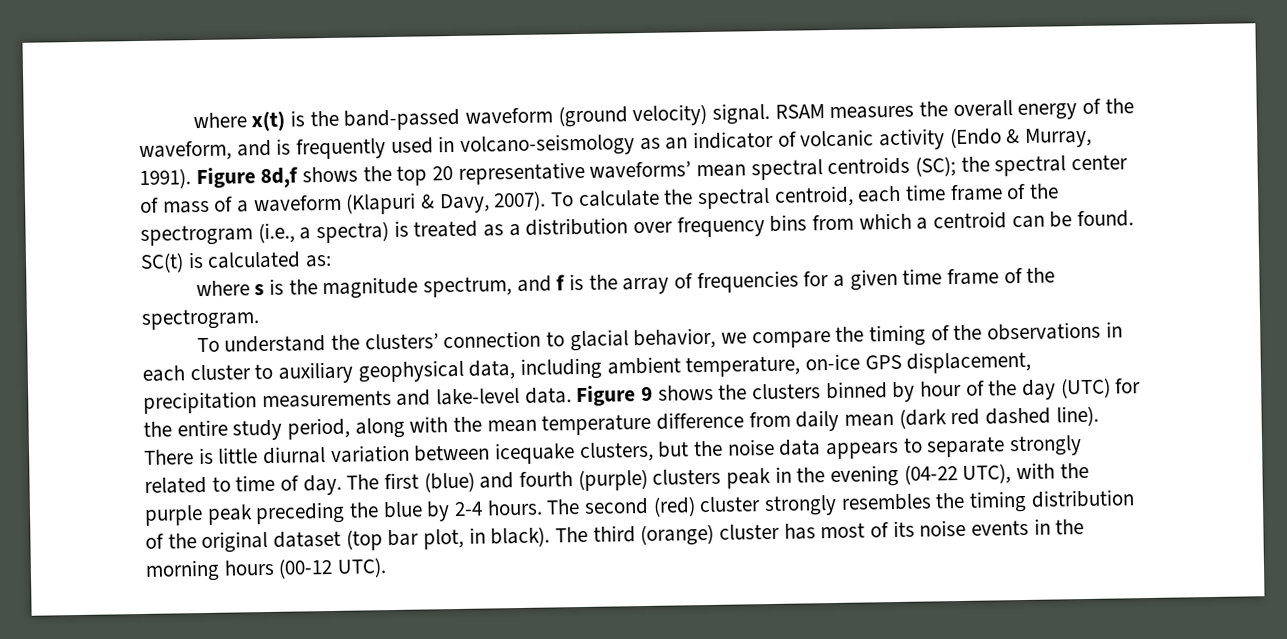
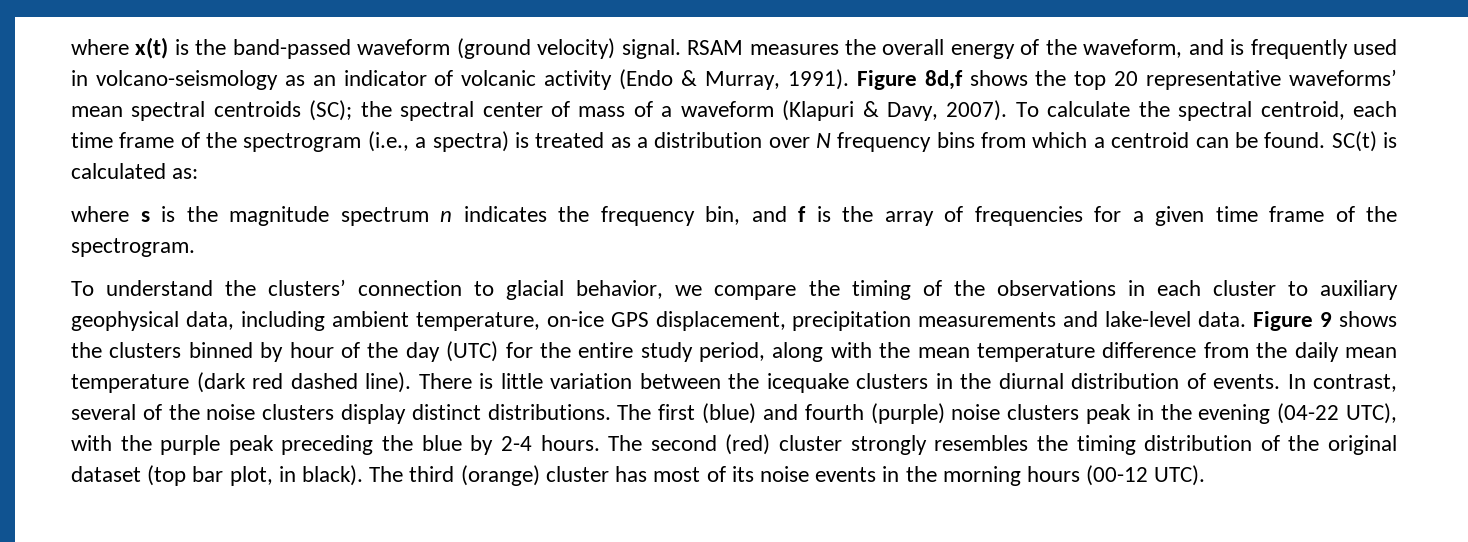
- To calculate the spectral centroid, each time frame of the spectrogram (i.e., a spectra) is treated as a distribution over frequency bins from which a centroid can be found.
+ To calculate the spectral centroid, each time frame of the spectrogram (i.e., a spectra) is treated as a distribution over N frequency bins from which a centroid can be found.
- where s is the magnitude spectrum, and f is the array of frequencies for a given time frame of the spectrogram.
+ where s is the magnitude spectrum n indicates the frequency bin, and f is the array of frequencies for a given time frame of the spectrogram.
- Figure 9 shows the clusters binned by hour of the day (UTC) for the entire study period, along with the mean temperature difference from daily mean (dark red dashed line).
+ Figure 9 shows the clusters binned by hour of the day (UTC) for the entire study period, along with the mean temperature difference from the daily mean temperature (dark red dashed line).
- There is little diurnal variation between icequake clusters, but the noise data appears to separate strongly related to time of day.
+ There is little variation between the icequake clusters in the diurnal distribution of events. In contrast, several of the noise clusters display distinct distributions.
- The first (blue) and fourth (purple) clusters peak in the evening (04-22 UTC), with the purple peak preceding the blue by 2-4 hours.
+ The first (blue) and fourth (purple) noise clusters peak in the evening (04-22 UTC), with the purple peak preceding the blue by 2-4 hours.

